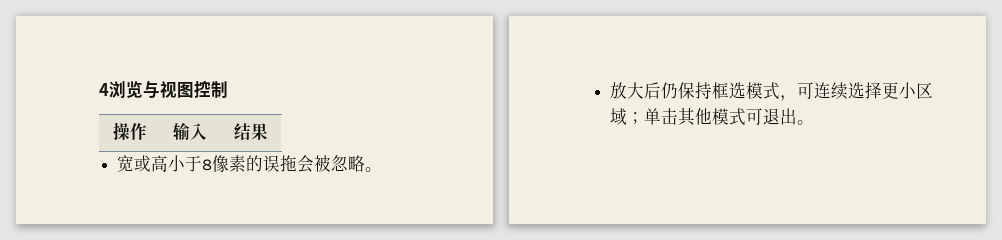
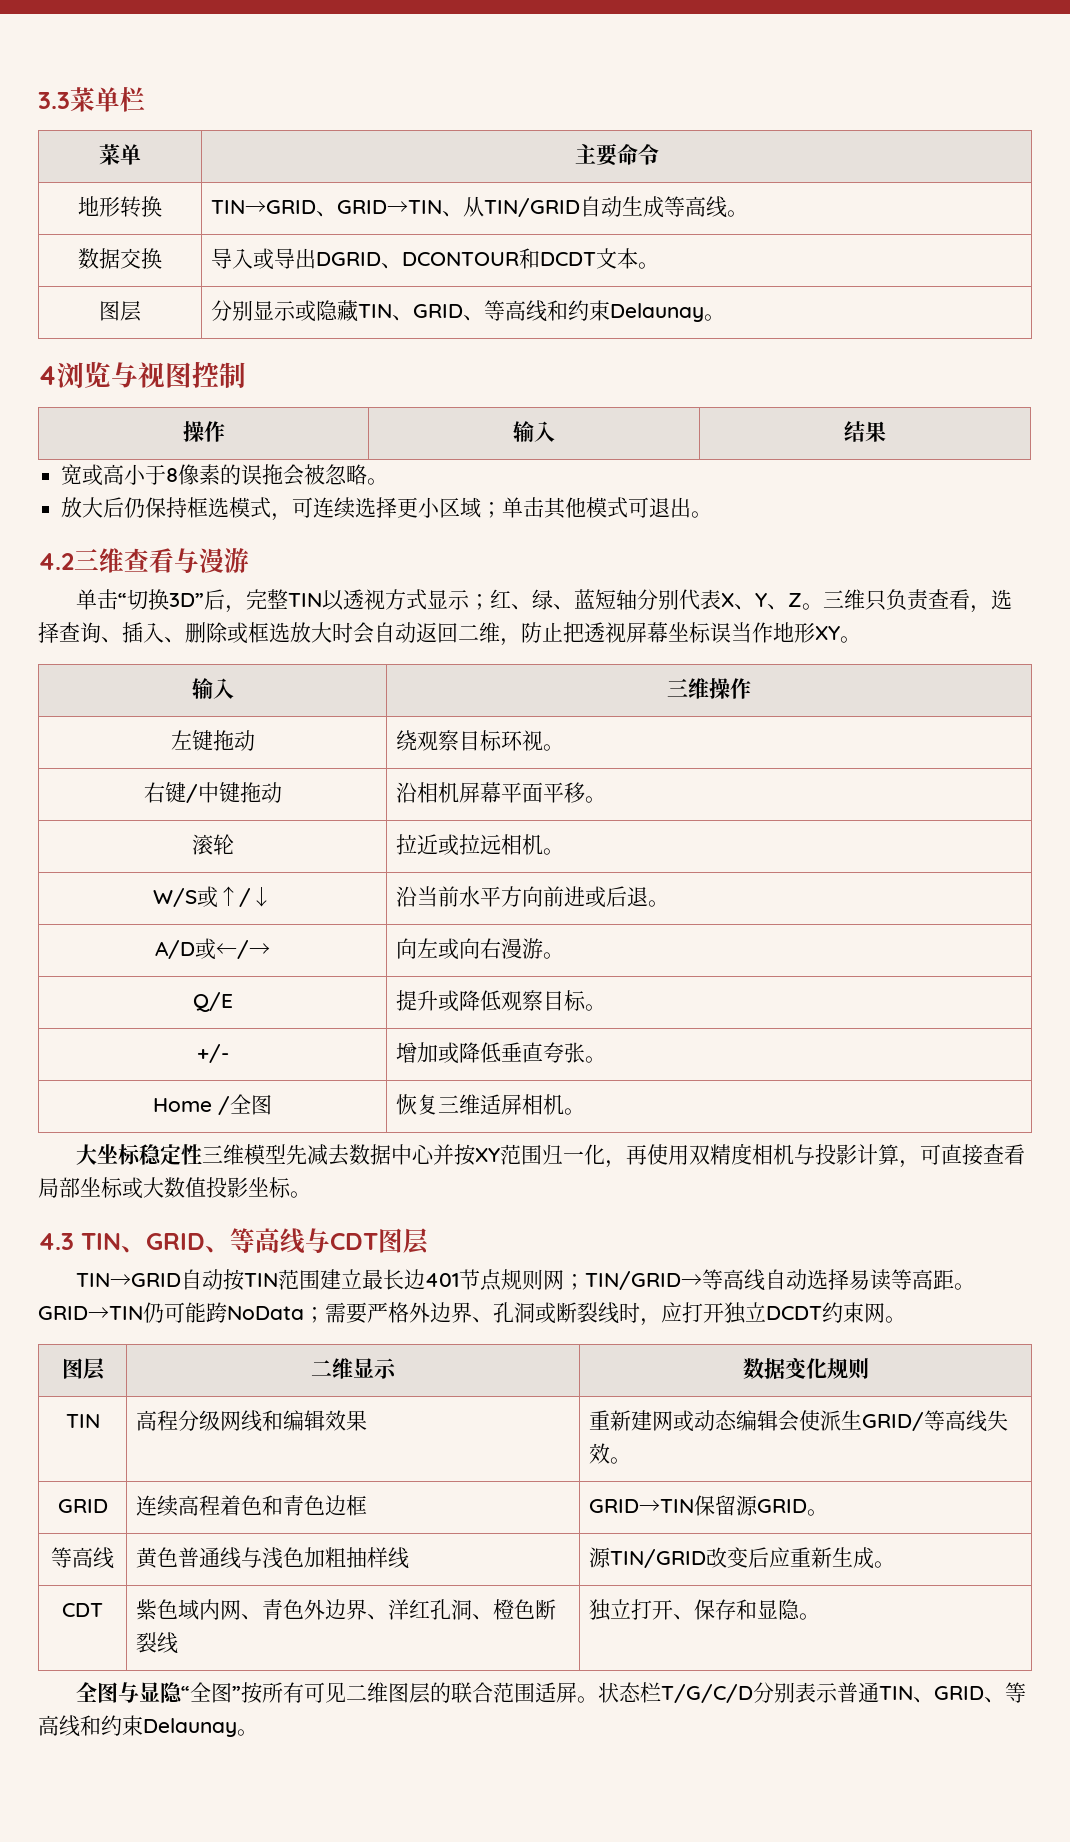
+ 3.3菜单栏
+ 菜单 | 主要命令
+ 地形转换 | TIN→GRID、GRID→TIN、从TIN/GRID自动生成等高线。
+ 数据交换 | 导入或导出DGRID、DCONTOUR和DCDT文本。
+ 图层 | 分别显示或隐藏TIN、GRID、等高线和约束Delaunay。
+ 4.2三维查看与漫游
+ 单击“切换3D”后，完整TIN以透视方式显示；红、绿、蓝短轴分别代表X、Y、Z。三维只负责查看，选择查询、插入、删除或框选放大时会自动返回二维，防止把透视屏幕坐标误当作地形XY。
+ 输入 | 三维操作
+ 左键拖动 | 绕观察目标环视。
+ 右键/中键拖动 | 沿相机屏幕平面平移。
+ 滚轮 | 拉近或拉远相机。
+ W/S或↑/↓ | 沿当前水平方向前进或后退。
+ A/D或←/→ | 向左或向右漫游。
+ Q/E | 提升或降低观察目标。
+ +/- | 增加或降低垂直夸张。
+ Home /全图 | 恢复三维适屏相机。
+ 大坐标稳定性三维模型先减去数据中心并按XY范围归一化，再使用双精度相机与投影计算，可直接查看局部坐标或大数值投影坐标。
+ 4.3 TIN、GRID、等高线与CDT图层
+ TIN→GRID自动按TIN范围建立最长边401节点规则网；TIN/GRID→等高线自动选择易读等高距。GRID→TIN仍可能跨NoData；需要严格外边界、孔洞或断裂线时，应打开独立DCDT约束网。
+ 图层 | 二维显示 | 数据变化规则
+ TIN | 高程分级网线和编辑效果 | 重新建网或动态编辑会使派生GRID/等高线失效。
+ GRID | 连续高程着色和青色边框 | GRID→TIN保留源GRID。
+ 等高线 | 黄色普通线与浅色加粗抽样线 | 源TIN/GRID改变后应重新生成。
+ CDT | 紫色域内网、青色外边界、洋红孔洞、橙色断裂线 | 独立打开、保存和显隐。
+ 全图与显隐“全图”按所有可见二维图层的联合范围适屏。状态栏T/G/C/D分别表示普通TIN、GRID、等高线和约束Delaunay。

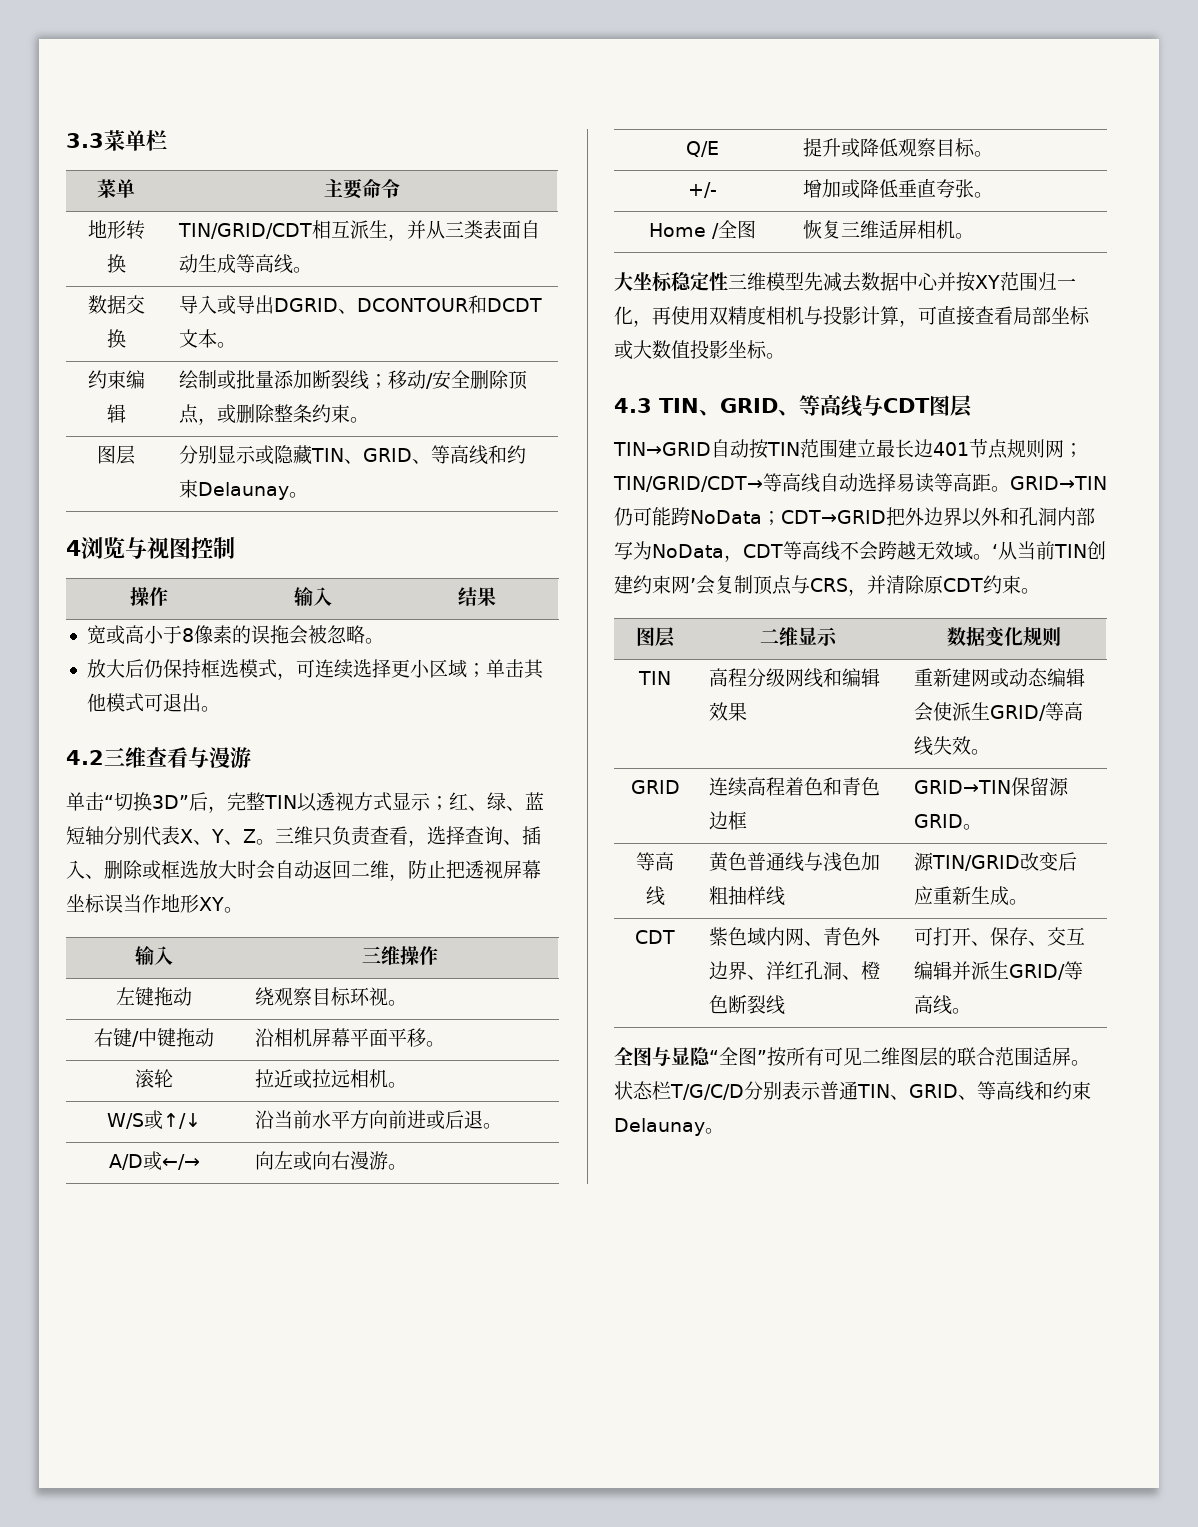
- 地形转换 | TIN→GRID、GRID→TIN、从TIN/GRID自动生成等高线。
+ 地形转换 | TIN/GRID/CDT相互派生，并从三类表面自动生成等高线。
+ 约束编辑 | 绘制或批量添加断裂线；移动/安全删除顶点，或删除整条约束。
- TIN→GRID自动按TIN范围建立最长边401节点规则网；TIN/GRID→等高线自动选择易读等高距。
+ TIN→GRID自动按TIN范围建立最长边401节点规则网；TIN/GRID/CDT→等高线自动选择易读等高距。
- GRID→TIN仍可能跨NoData；需要严格外边界、孔洞或断裂线时，应打开独立DCDT约束网。
+ GRID→TIN仍可能跨NoData；CDT→GRID把外边界以外和孔洞内部写为NoData，CDT等高线不会跨越无效域。‘从当前TIN创建约束网’会复制顶点与CRS，并清除原CDT约束。
- CDT | 紫色域内网、青色外边界、洋红孔洞、橙色断裂线 | 独立打开、保存和显隐。
+ CDT | 紫色域内网、青色外边界、洋红孔洞、橙色断裂线 | 可打开、保存、交互编辑并派生GRID/等高线。

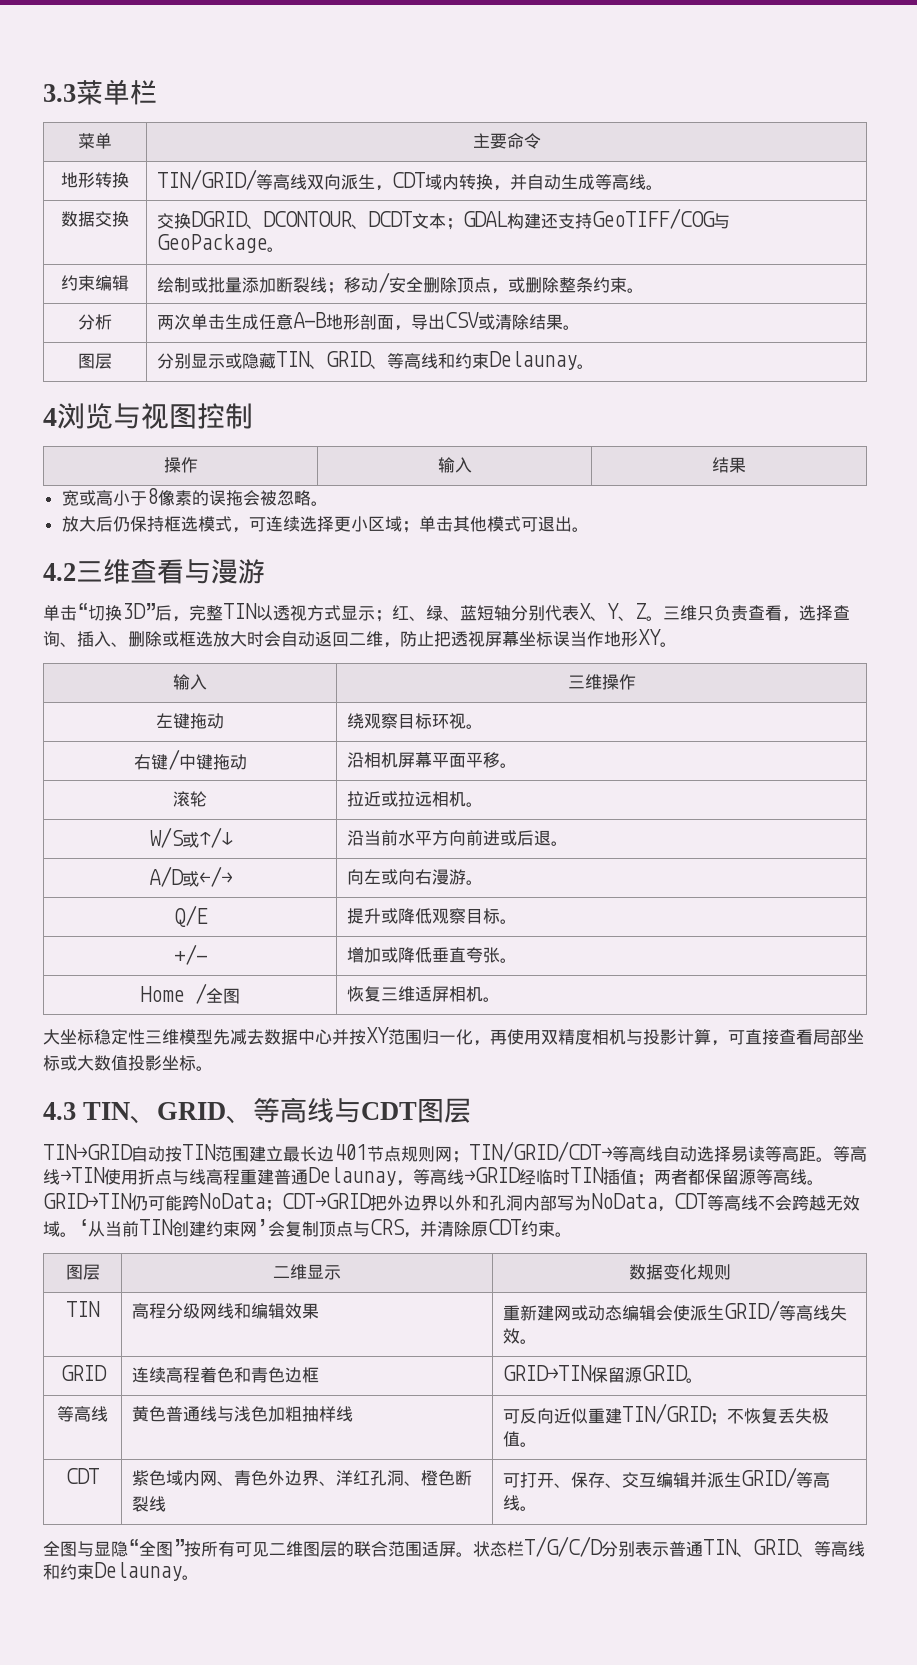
- 地形转换 | TIN/GRID/CDT相互派生，并从三类表面自动生成等高线。
+ 地形转换 | TIN/GRID/等高线双向派生，CDT域内转换，并自动生成等高线。
- 数据交换 | 导入或导出DGRID、DCONTOUR和DCDT文本。
+ 数据交换 | 交换DGRID、DCONTOUR、DCDT文本；GDAL构建还支持GeoTIFF/COG与GeoPackage。
+ 分析 | 两次单击生成任意A—B地形剖面，导出CSV或清除结果。
+ 等高线→TIN使用折点与线高程重建普通Delaunay，等高线→GRID经临时TIN插值；两者都保留源等高线。
- 等高线 | 黄色普通线与浅色加粗抽样线 | 源TIN/GRID改变后应重新生成。
+ 等高线 | 黄色普通线与浅色加粗抽样线 | 可反向近似重建TIN/GRID；不恢复丢失极值。

